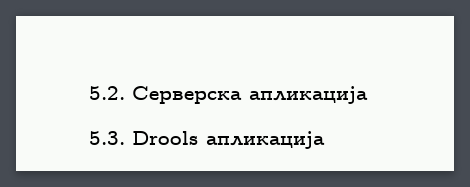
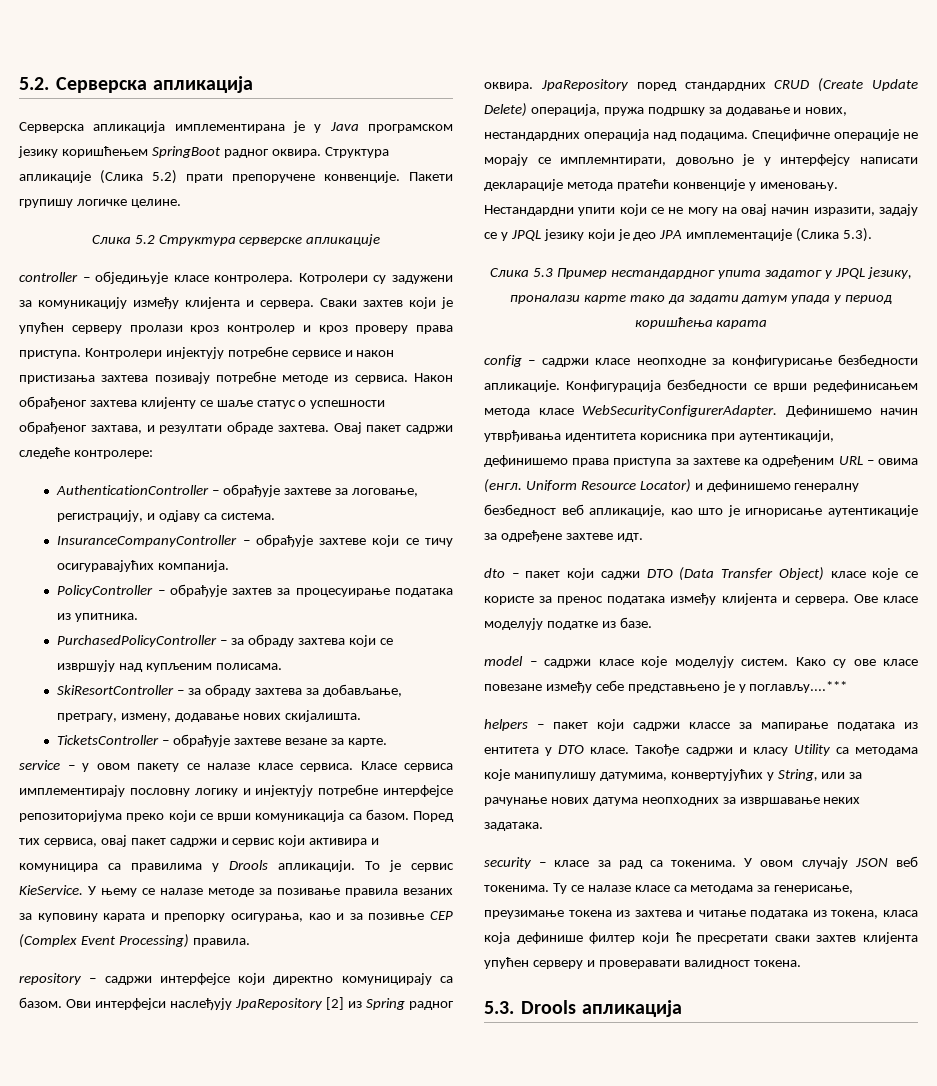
+ Серверска апликација имплементирана је у Java програмском језику коришћењем SpringBoot радног оквира. Структура апликације (Слика 5.2) прати препоручене конвенције. Пакети групишу логичке целине.
+ Слика 5.2 Структура серверске апликације
+ controller – обједињује класе контролера. Котролери су задужени за комуникацију између клијента и сервера. Сваки захтев који је упућен серверу пролази кроз контролер и кроз проверу права приступа. Контролери инјектују потребне сервисе и након пристизања захтева позивају потребне методе из сервиса. Након обрађеног захтева клијенту се шаље статус о успешности обрађеног захтава, и резултати обраде захтева. Овај пакет садржи следеће контролере:
+ AuthenticationController – обрађује захтеве за логовање, регистрацију, и одјаву са система.
+ InsuranceCompanyController – обрађује захтеве који се тичу осигуравајућих компанија.
+ PolicyController – обрађује захтев за процесуирање података из упитника.
+ PurchasedPolicyController – за обраду захтева који се извршују над купљеним полисама.
+ SkiResortController – за обраду захтева за добављање, претрагу, измену, додавање нових скијалишта.
+ TicketsController – обрађује захтеве везане за карте.
+ service – у овом пакету се налазе класе сервиса. Класе сервиса имплементирају пословну логику и инјектују потребне интерфејсе репозиторијума преко који се врши комуникација са базом. Поред тих сервиса, овај пакет садржи и сервис који активира и комуницира са правилима у Drools апликацији. То је сервис KieService. У њему се налазе методе за позивање правила везаних за куповину карата и препорку осигурања, као и за позивње CEP (Complex Event Processing) правила.
+ repository – садржи интерфејсе који директно комуницирају са базом. Ови интерфејси наслеђују JpaRepository [2] из Spring радног оквира. JpaRepository поред стандардних CRUD (Create Update Delete) операција, пружа подршку за додавање и нових, нестандардних операција над подацима. Специфичне операције не морају се имплемнтирати, довољно је у интерфејсу написати декларације метода пратећи конвенције у именовању. Нестандардни упити који се не могу на овај начин изразити, задају се у JPQL језику који је део JPA имплементације (Слика 5.3).
+ Слика 5.3 Пример нестандардног упита задатог у JPQL језику, проналази карте тако да задати датум упада у период коришћења карата
+ config – садржи класе неопходне за конфигурисање безбедности апликације. Конфигурација безбедности се врши редефинисањем метода класе WebSecurityConfigurerAdapter. Дефинишемо начин утврђивања идентитета корисника при аутентикацији, дефинишемо права приступа за захтеве ка одређеним URL – овима (енгл. Uniform Resource Locator) и дефинишемо генералну безбедност веб апликације, као што је игнорисање аутентикације за одређене захтеве идт.
+ dto – пакет који саджи DTO (Data Transfer Object) класе које се користе за пренос података између клијента и сервера. Ове класе моделују податке из базе.
+ model – садржи класе које моделују систем. Како су ове класе повезане између себе представњено је у поглављу....***
+ helpers – пакет који садржи классе за мапирање података из ентитета у DTO класе. Такође садржи и класу Utility са методама које манипулишу датумима, конвертујућих у String, или за рачунање нових датума неопходних за извршавање неких задатака.
+ security – класе за рад са токенима. У овом случају JSON веб токенима. Ту се налазе класе са методама за генерисање, преузимање токена из захтева и читање података из токена, класа која дефинише филтер који ће пресретати сваки захтев клијента упућен серверу и проверавати валидност токена.

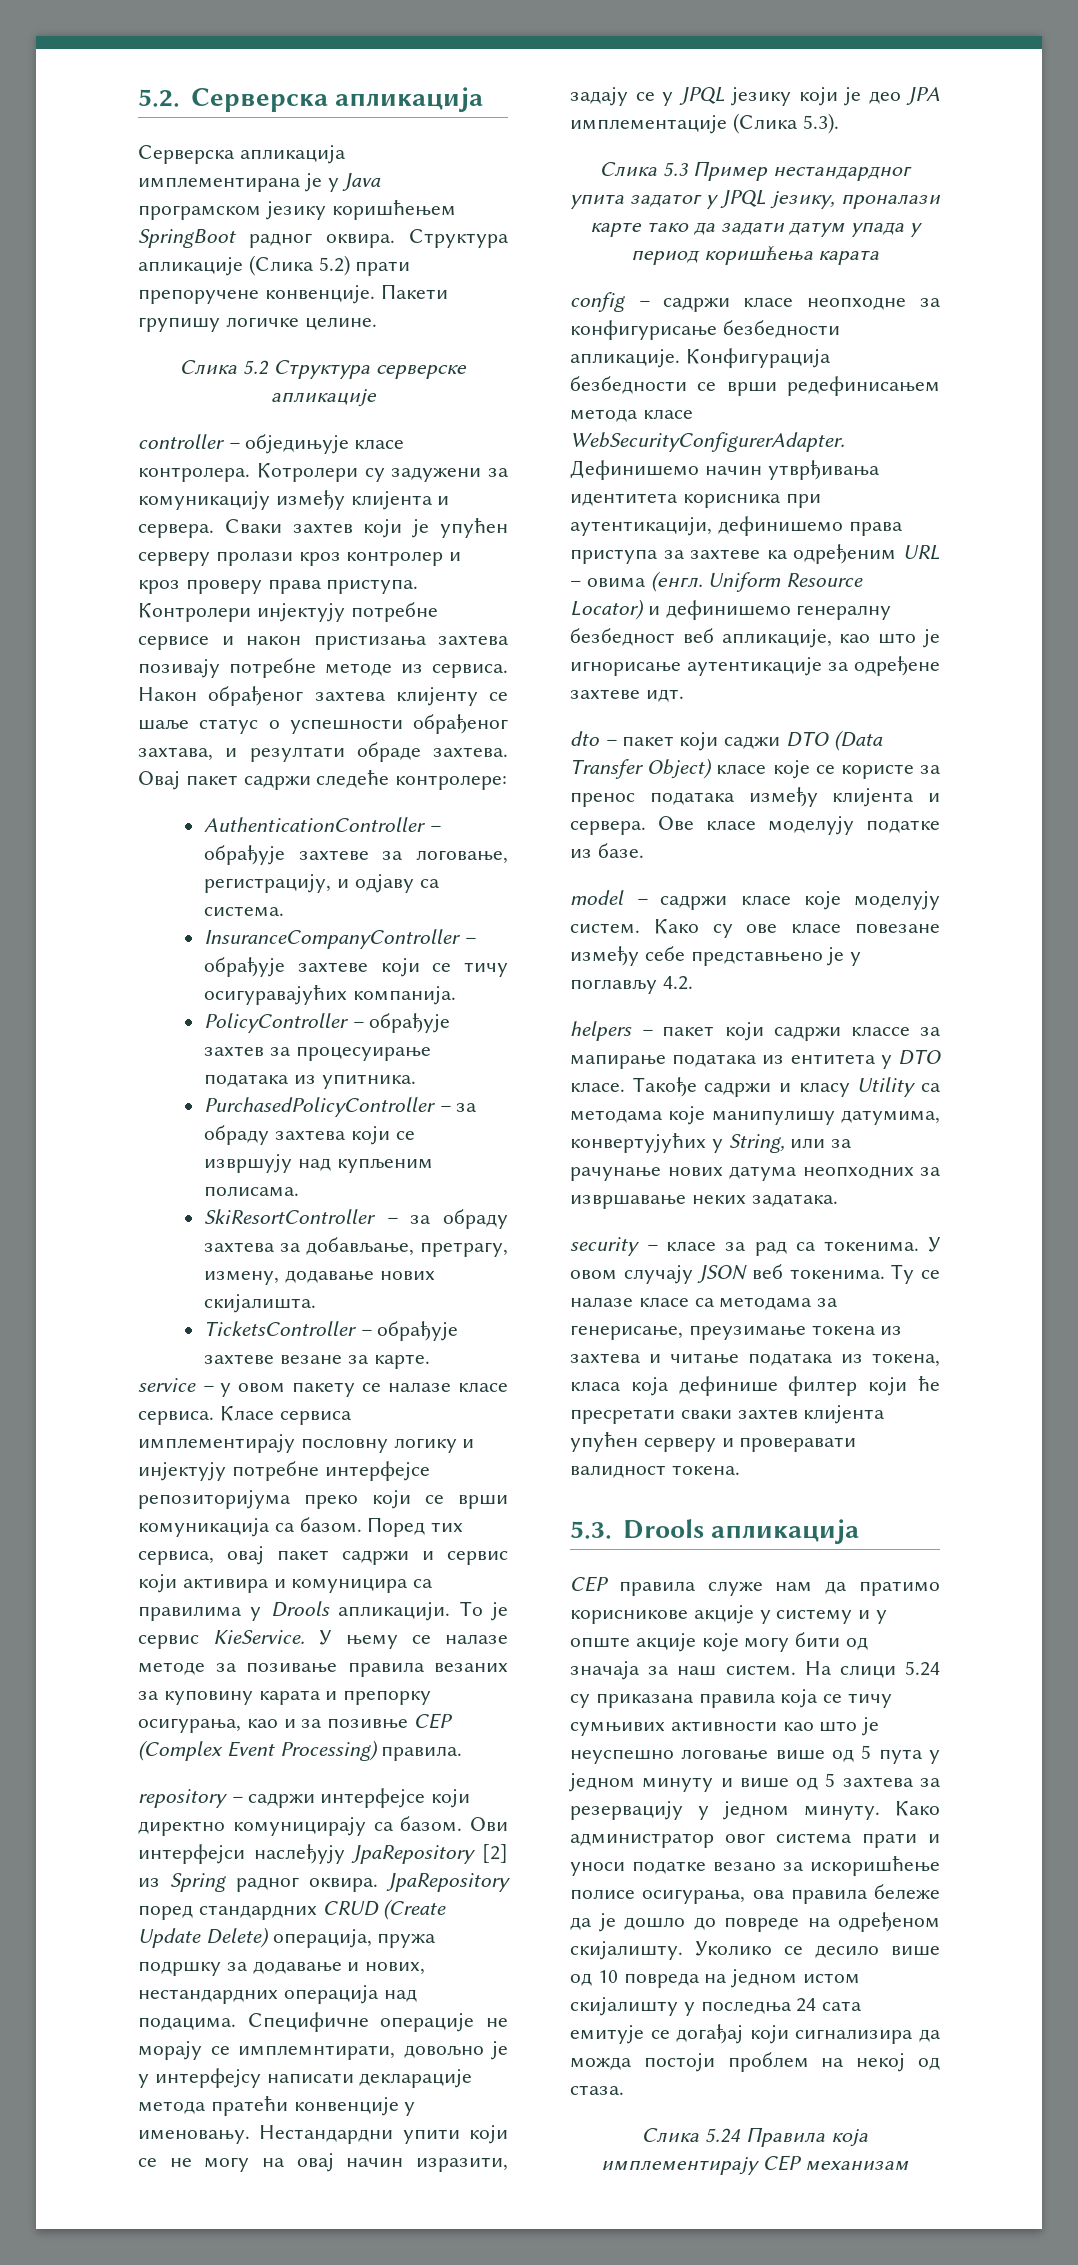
- Како су ове класе повезане између себе представњено је у поглављу....***
+ Како су ове класе повезане између себе представњено је у поглављу 4.2.
+ CEP правила служе нам да пратимо корисникове акције у систему и у опште акције које могу бити од значаја за наш систем. На слици 5.24 су приказана правила која се тичу сумњивих активности као што је неуспешно логовање више од 5 пута у једном минуту и више од 5 захтева за резервацију у једном минуту. Како администратор овог система прати и уноси податке везано за искоришћење полисе осигурања, ова правила бележе да је дошло до повреде на одређеном скијалишту. Уколико се десило више од 10 повреда на једном истом скијалишту у последња 24 сата емитује се догађај који сигнализира да можда постоји проблем на некој од стаза.
+ Слика 5.24 Правила која имплементирају CEP механизам

